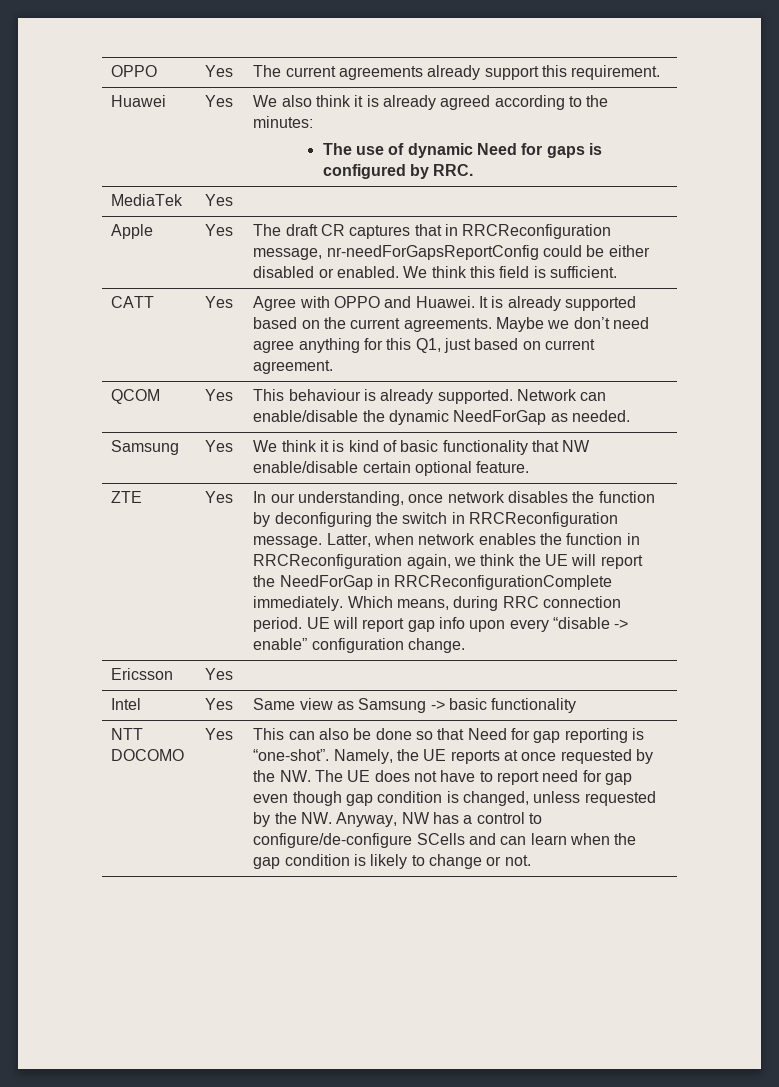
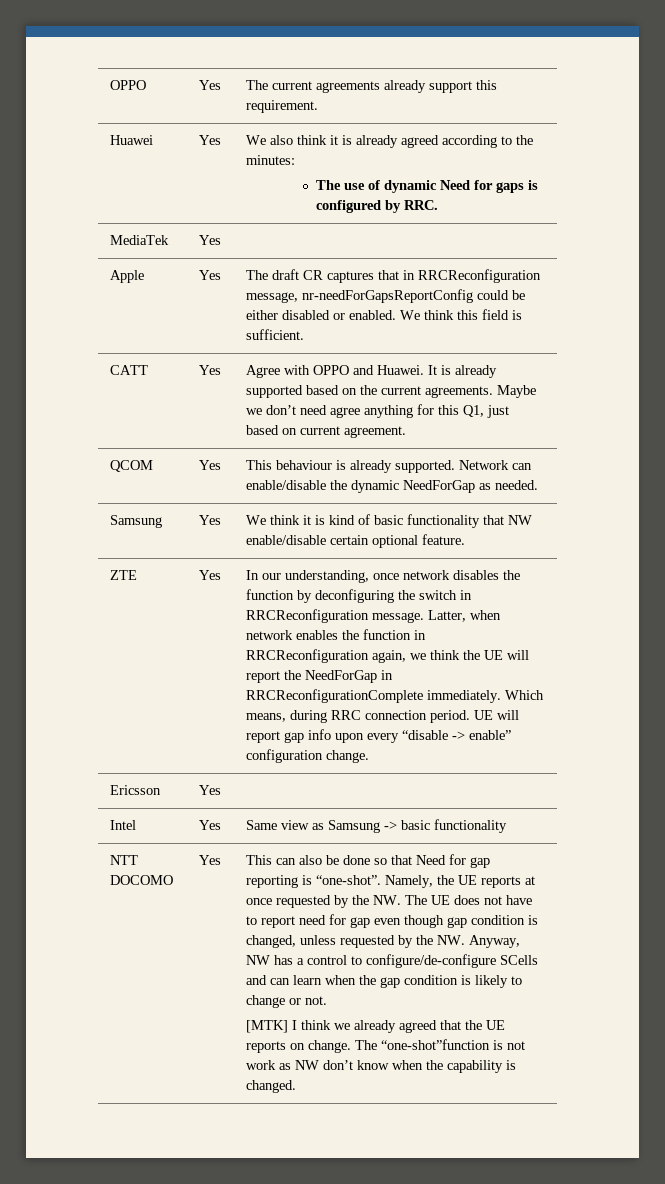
+ [MTK] I think we already agreed that the UE reports on change. The “one-shot”function is not work as NW don’t know when the capability is changed.

